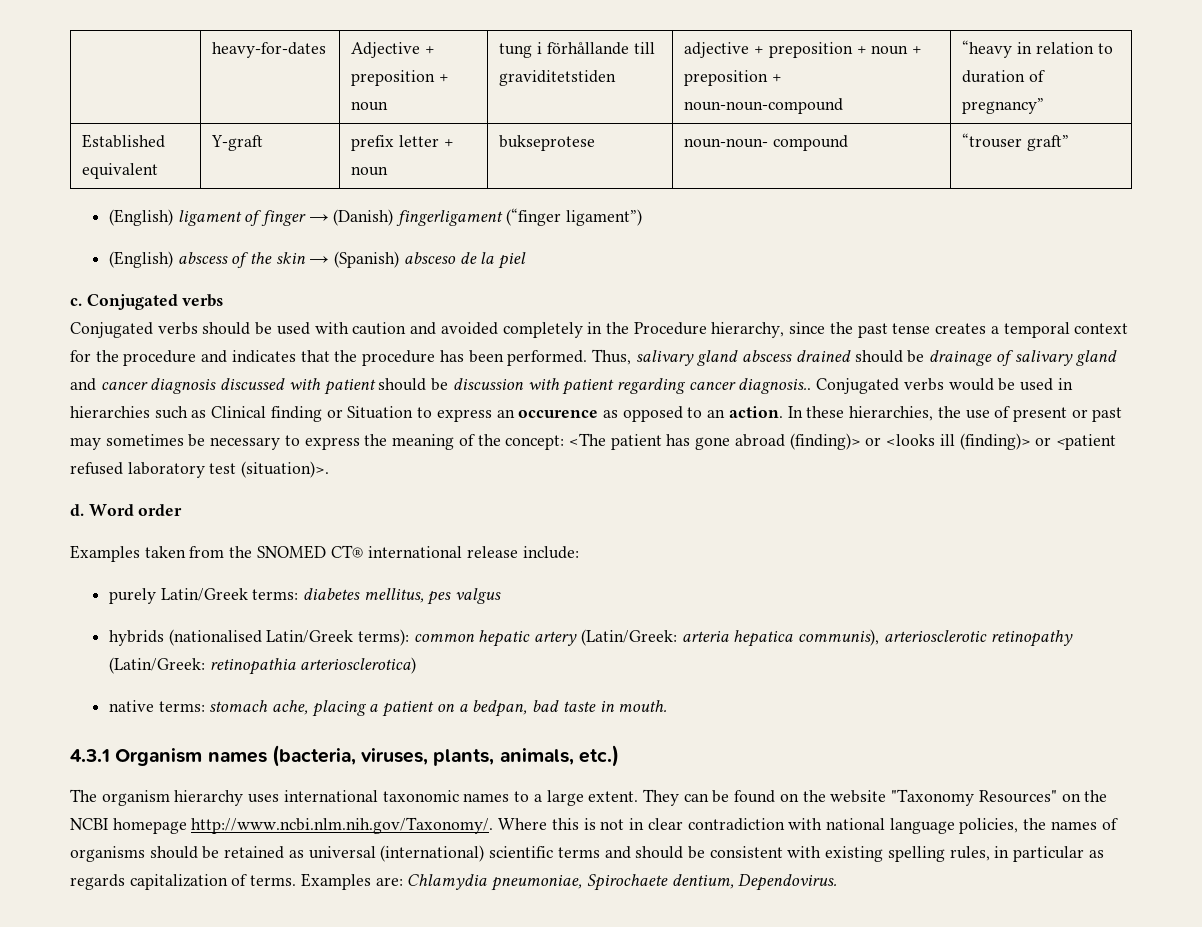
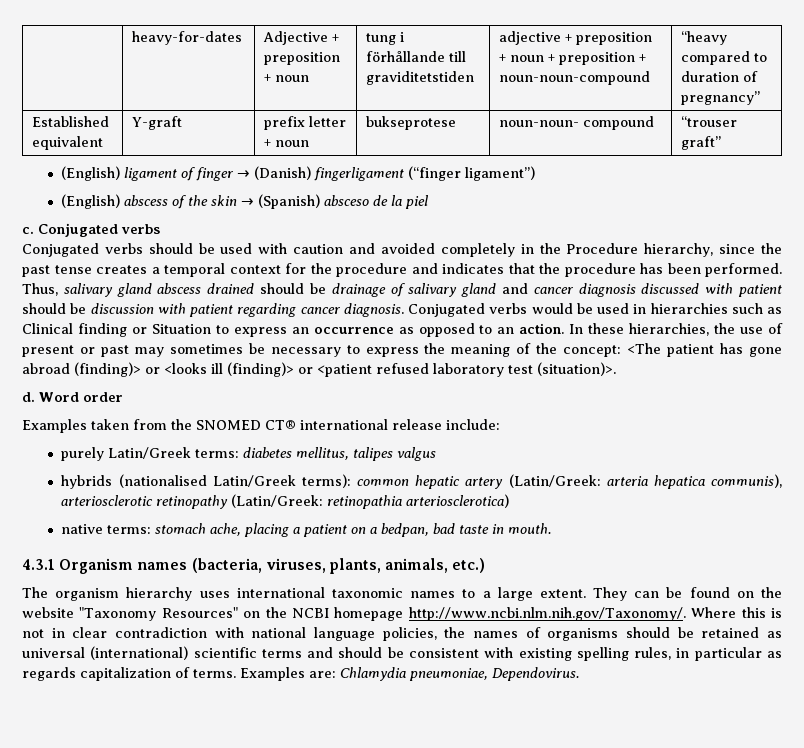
- | heavy-for-dates | Adjective + preposition + noun | tung i förhållande till graviditetstiden | adjective + preposition + noun + preposition + noun-noun-compound | “heavy in relation to duration of pregnancy”
+ | heavy-for-dates | Adjective + preposition + noun | tung i förhållande till graviditetstiden | adjective + preposition + noun + preposition + noun-noun-compound | “heavy compared to duration of pregnancy”
- Thus, salivary gland abscess drained should be drainage of salivary gland and cancer diagnosis discussed with patient should be discussion with patient regarding cancer diagnosis..
+ Thus, salivary gland abscess drained should be drainage of salivary gland and cancer diagnosis discussed with patient should be discussion with patient regarding cancer diagnosis.
- Conjugated verbs would be used in hierarchies such as Clinical finding or Situation to express an occurence as opposed to an action.
+ Conjugated verbs would be used in hierarchies such as Clinical finding or Situation to express an occurrence as opposed to an action.
- purely Latin/Greek terms: diabetes mellitus, pes valgus
+ purely Latin/Greek terms: diabetes mellitus, talipes valgus
- Examples are: Chlamydia pneumoniae, Spirochaete dentium, Dependovirus.
+ Examples are: Chlamydia pneumoniae, Dependovirus.

